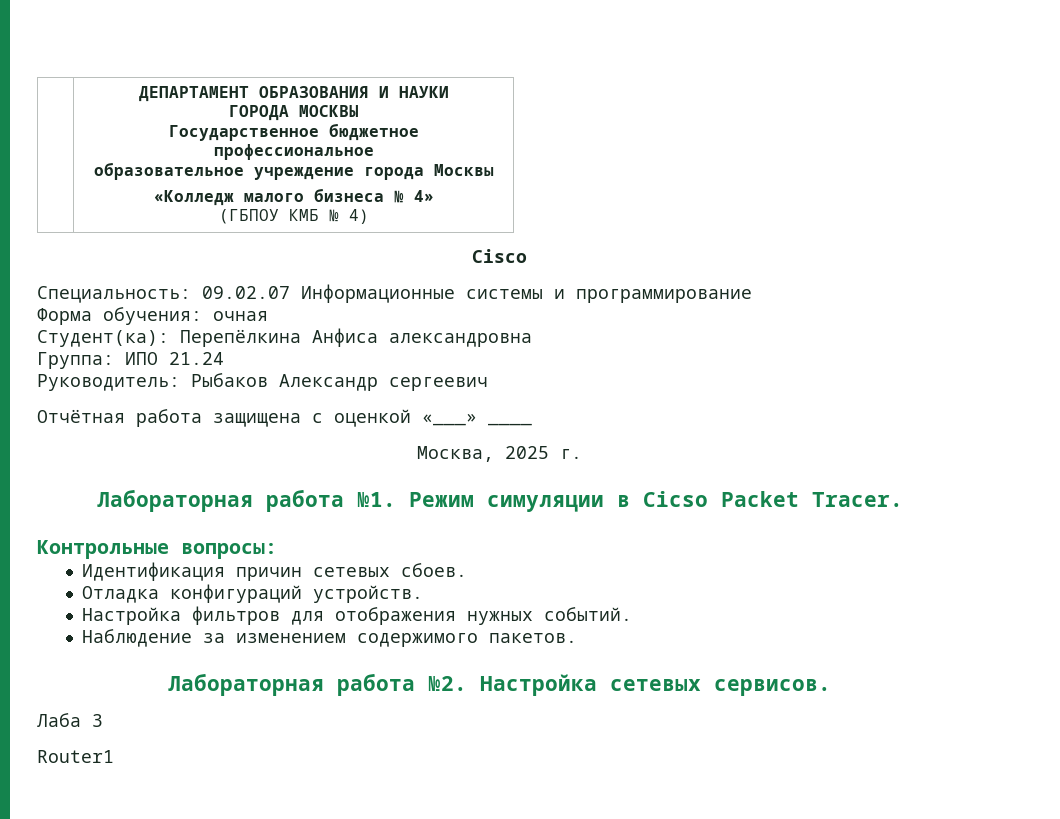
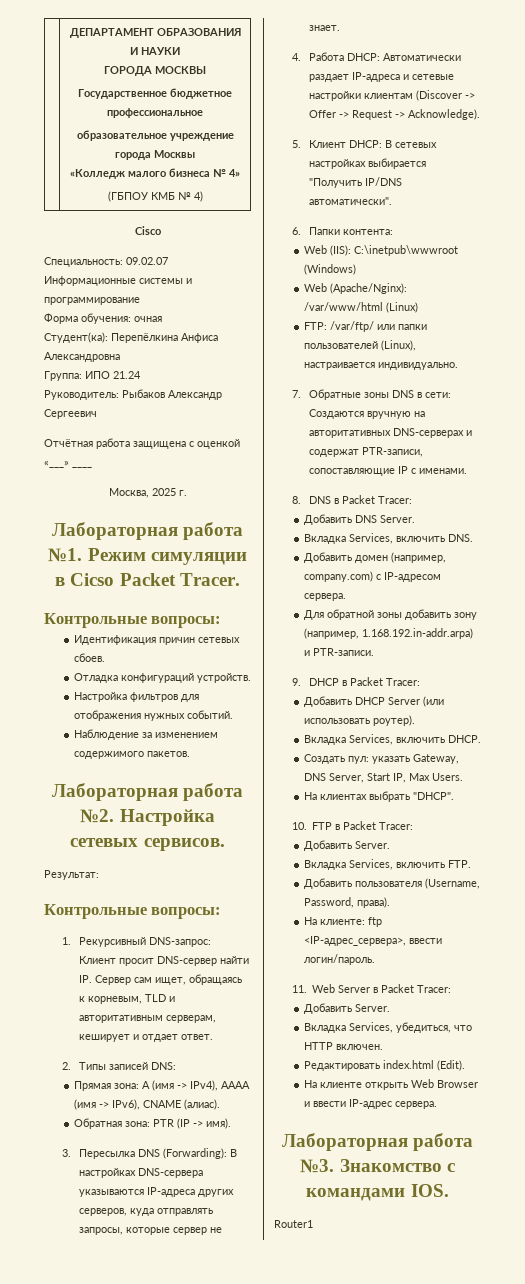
- Студент(ка): Перепёлкина Анфиса александровна
+ Студент(ка): Перепёлкина Анфиса Александровна
- Руководитель: Рыбаков Александр сергеевич
+ Руководитель: Рыбаков Александр Сергеевич
- Лаба 3
+ Результат:
+ Контрольные вопросы:
+ 1. Рекурсивный DNS-запрос: Клиент просит DNS-сервер найти IP. Сервер сам ищет, обращаясь к корневым, TLD и авторитативным серверам, кеширует и отдает ответ.
+ 2. Типы записей DNS:
+ Прямая зона: A (имя -> IPv4), AAAA (имя -> IPv6), CNAME (алиас).
+ Обратная зона: PTR (IP -> имя).
+ 3. Пересылка DNS (Forwarding): В настройках DNS-сервера указываются IP-адреса других серверов, куда отправлять запросы, которые сервер не знает.
+ 4. Работа DHCP: Автоматически раздает IP-адреса и сетевые настройки клиентам (Discover -> Offer -> Request -> Acknowledge).
+ 5. Клиент DHCP: В сетевых настройках выбирается "Получить IP/DNS автоматически".
+ 6. Папки контента:
+ Web (IIS): C:\inetpub\wwwroot (Windows)
+ Web (Apache/Nginx): /var/www/html (Linux)
+ FTP: /var/ftp/ или папки пользователей (Linux), настраивается индивидуально.
+ 7. Обратные зоны DNS в сети: Создаются вручную на авторитативных DNS-серверах и содержат PTR-записи, сопоставляющие IP с именами.
+ 8. DNS в Packet Tracer:
+ Добавить DNS Server.
+ Вкладка Services, включить DNS.
+ Добавить домен (например, company.com) с IP-адресом сервера.
+ Для обратной зоны добавить зону (например, 1.168.192.in-addr.arpa) и PTR-записи.
+ 9. DHCP в Packet Tracer:
+ Добавить DHCP Server (или использовать роутер).
+ Вкладка Services, включить DHCP.
+ Создать пул: указать Gateway, DNS Server, Start IP, Max Users.
+ На клиентах выбрать "DHCP".
+ 10. FTP в Packet Tracer:
+ Добавить Server.
+ Вкладка Services, включить FTP.
+ Добавить пользователя (Username, Password, права).
+ На клиенте: ftp <IP-адрес_сервера>, ввести логин/пароль.
+ 11. Web Server в Packet Tracer:
+ Добавить Server.
+ Вкладка Services, убедиться, что HTTP включен.
+ Редактировать index.html (Edit).
+ На клиенте открыть Web Browser и ввести IP-адрес сервера.
+ Лабораторная работа №3. Знакомство с командами IOS.

